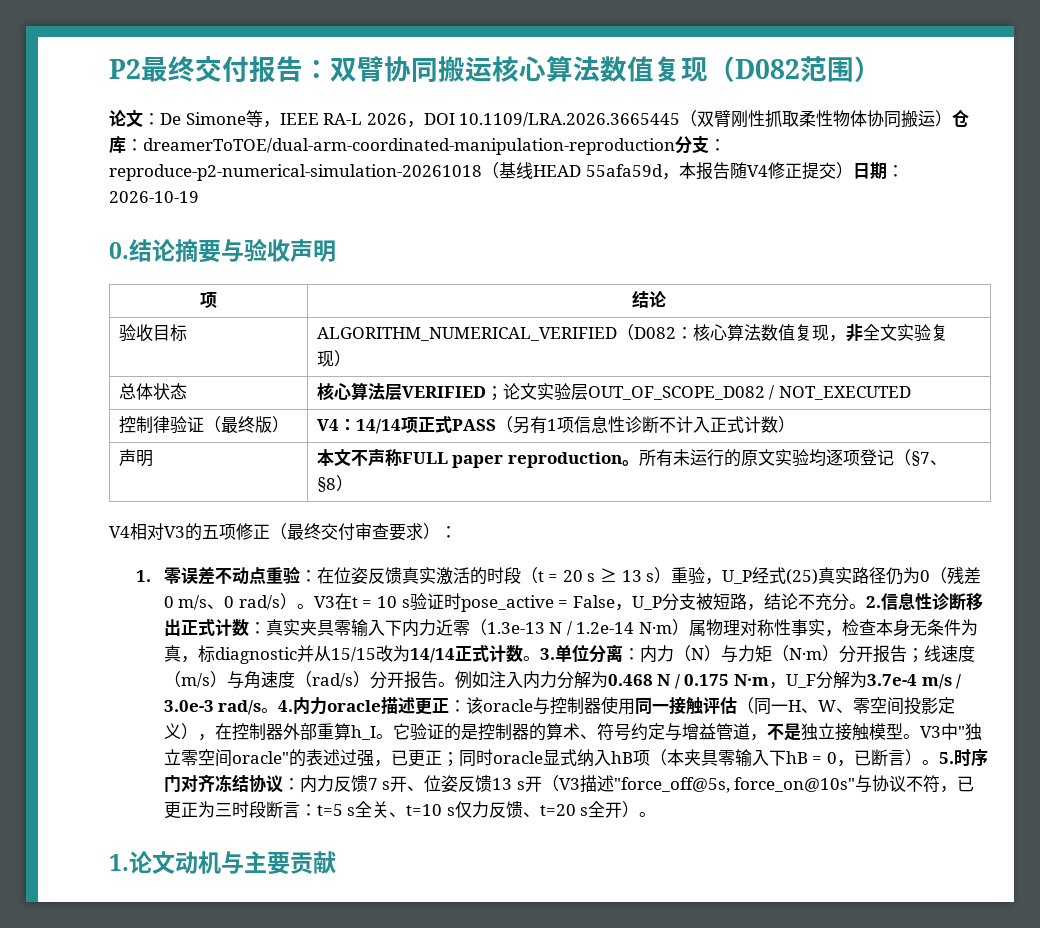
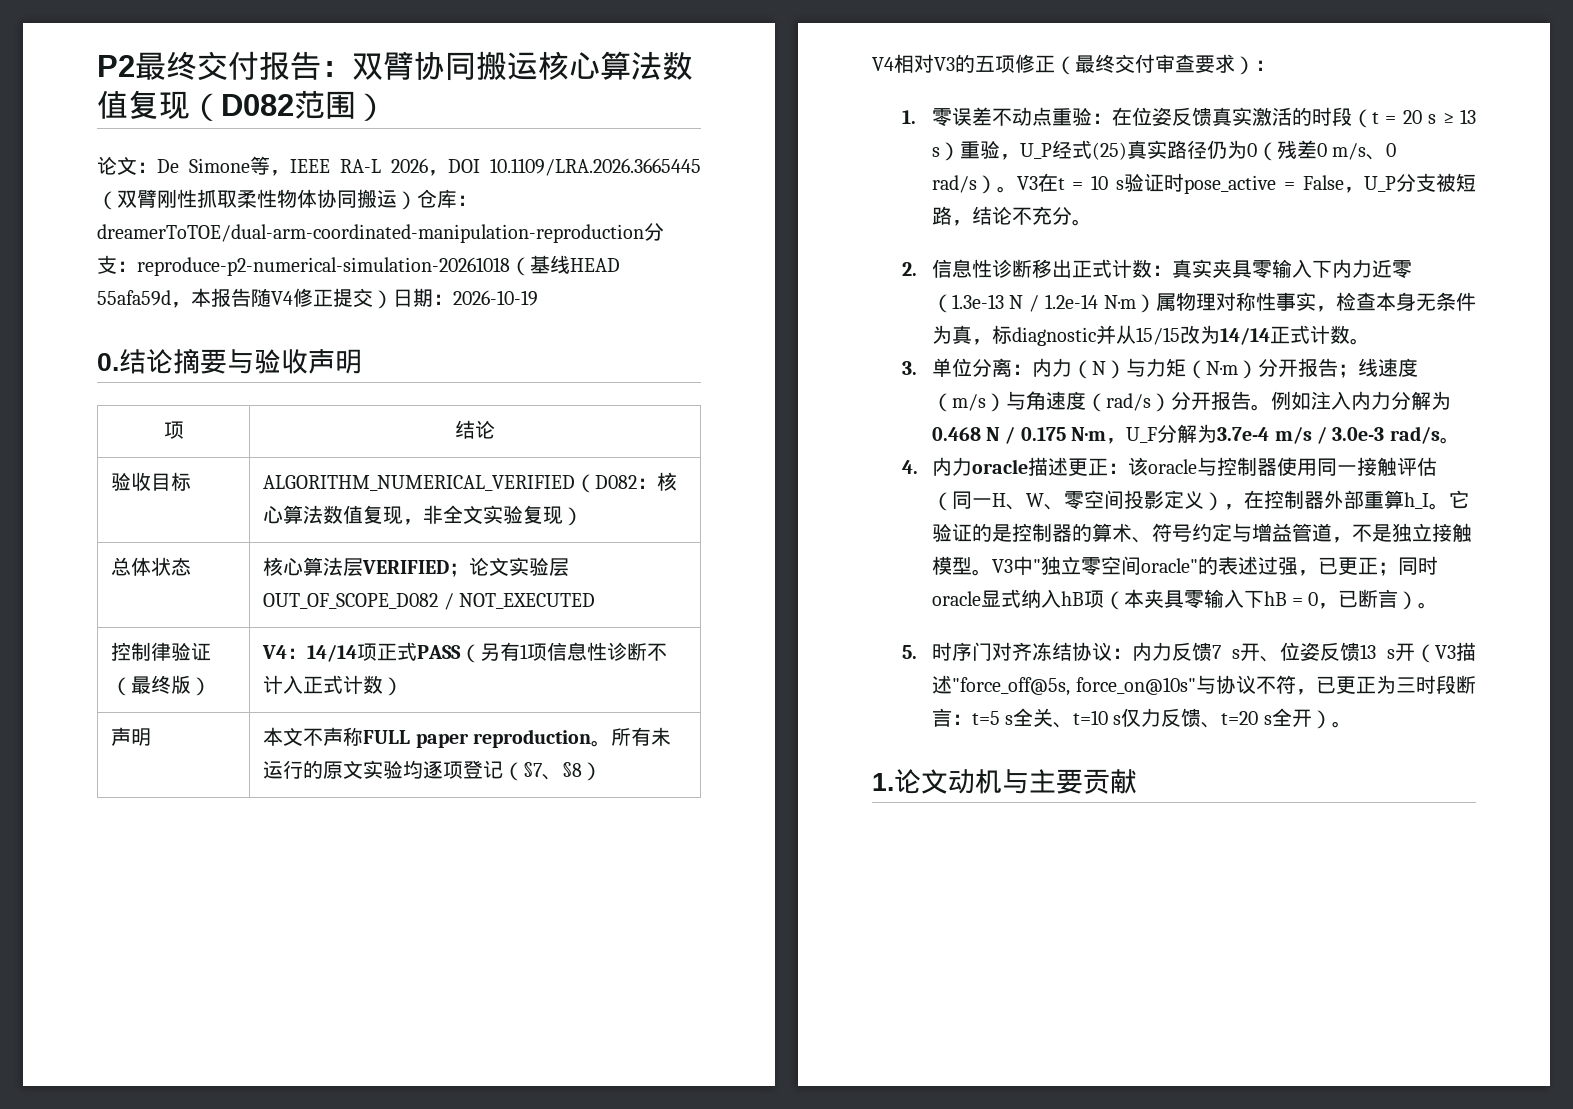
- V3在t = 10 s验证时pose_active = False，U_P分支被短路，结论不充分。2.信息性诊断移出正式计数：
+ V3在t = 10 s验证时pose_active = False，U_P分支被短路，结论不充分。
+ 2.信息性诊断移出正式计数：
- 真实夹具零输入下内力近零（1.3e-13 N / 1.2e-14 N·m）属物理对称性事实，检查本身无条件为真，标diagnostic并从15/15改为14/14正式计数。3.单位分离：
+ 真实夹具零输入下内力近零（1.3e-13 N / 1.2e-14 N·m）属物理对称性事实，检查本身无条件为真，标diagnostic并从15/15改为14/14正式计数。
+ 3.单位分离：
- 例如注入内力分解为0.468 N / 0.175 N·m，U_F分解为3.7e-4 m/s / 3.0e-3 rad/s。4.内力oracle描述更正：该oracle与控制器使用同一接触评估（同一H、W、零空间投影定义），在控制器外部重算h_I。
+ 例如注入内力分解为0.468 N / 0.175 N·m，U_F分解为3.7e-4 m/s / 3.0e-3 rad/s。
+ 4.内力oracle描述更正：该oracle与控制器使用同一接触评估（同一H、W、零空间投影定义），在控制器外部重算h_I。
- 同时oracle显式纳入hB项（本夹具零输入下hB = 0，已断言）。5.时序门对齐冻结协议：
+ 同时oracle显式纳入hB项（本夹具零输入下hB = 0，已断言）。
+ 5.时序门对齐冻结协议：

